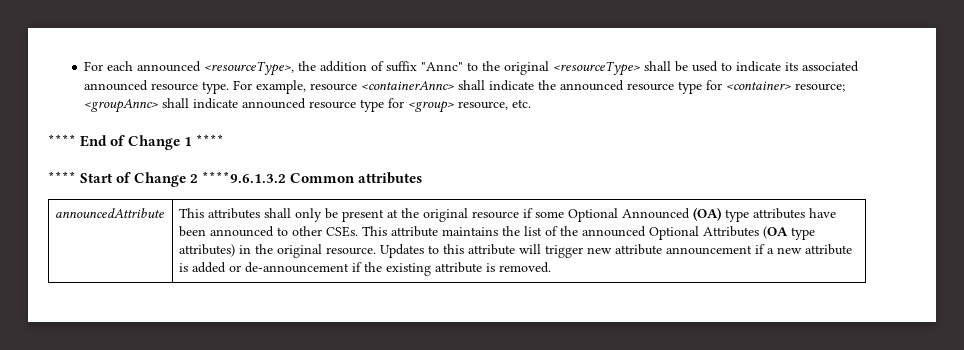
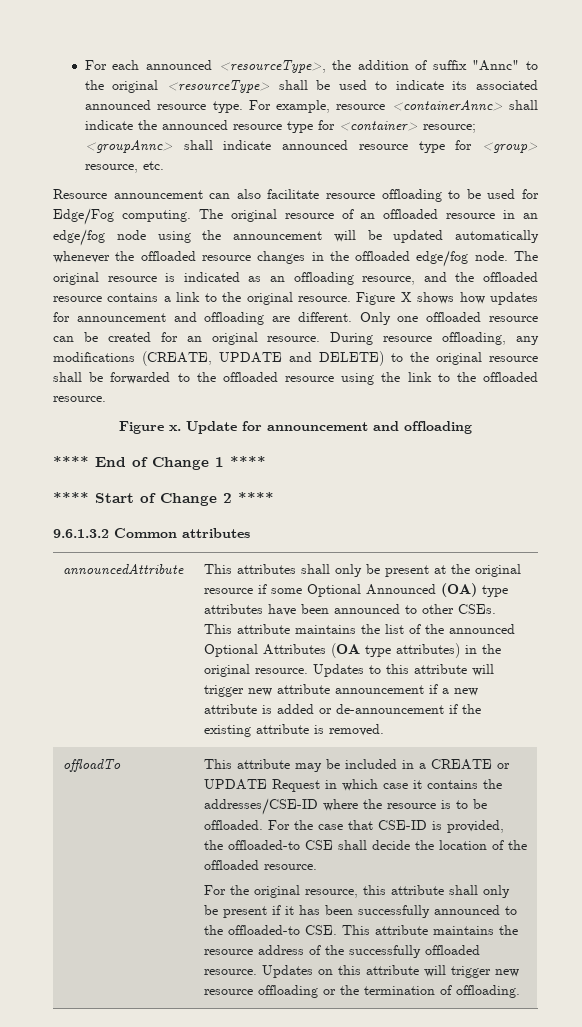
+ Resource announcement can also facilitate resource offloading to be used for Edge/Fog computing. The original resource of an offloaded resource in an edge/fog node using the announcement will be updated automatically whenever the offloaded resource changes in the offloaded edge/fog node. The original resource is indicated as an offloading resource, and the offloaded resource contains a link to the original resource. Figure X shows how updates for announcement and offloading are different. Only one offloaded resource can be created for an original resource. During resource offloading, any modifications (CREATE, UPDATE and DELETE) to the original resource shall be forwarded to the offloaded resource using the link to the offloaded resource.
+ Figure x. Update for announcement and offloading
- **** Start of Change 2 ****9.6.1.3.2 Common attributes
+ **** Start of Change 2 ****
+ 9.6.1.3.2 Common attributes
+ offloadTo | This attribute may be included in a CREATE or UPDATE Request in which case it contains the addresses/CSE-ID where the resource is to be offloaded. For the case that CSE-ID is provided, the offloaded-to CSE shall decide the location of the offloaded resource.
+ For the original resource, this attribute shall only be present if it has been successfully announced to the offloaded-to CSE. This attribute maintains the resource address of the successfully offloaded resource. Updates on this attribute will trigger new resource offloading or the termination of offloading.

